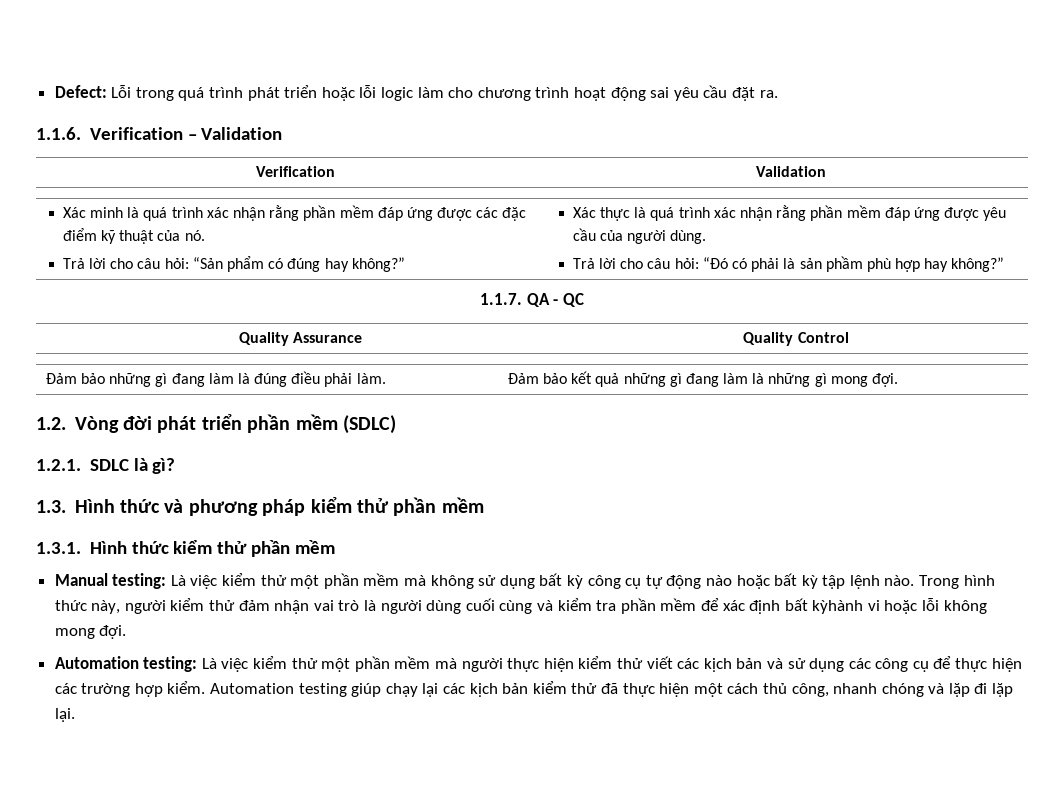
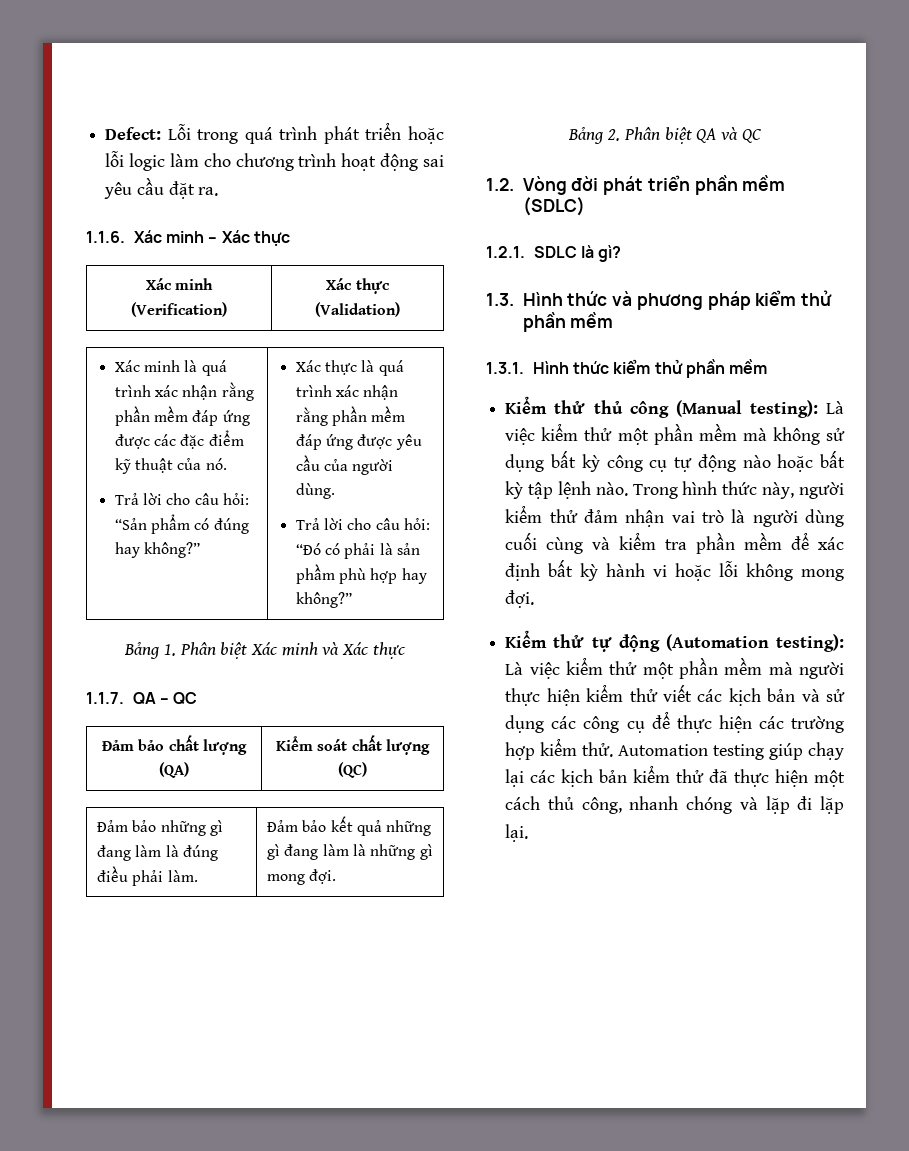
- 1.1.6. Verification – Validation
- Verification | Validation
+ 1.1.6. Xác minh – Xác thực
+ Xác minh (Verification) | Xác thực (Validation)
- 1.1.7. QA - QC
- Quality Assurance | Quality Control
+ Bảng 1. Phân biệt Xác minh và Xác thực
+ 1.1.7. QA – QC
+ Đảm bảo chất lượng (QA) | Kiểm soát chất lượng (QC)
+ Bảng 2. Phân biệt QA và QC
- Manual testing: Là việc kiểm thử một phần mềm mà không sử dụng bất kỳ công cụ tự động nào hoặc bất kỳ tập lệnh nào.
+ Kiểm thử thủ công (Manual testing): Là việc kiểm thử một phần mềm mà không sử dụng bất kỳ công cụ tự động nào hoặc bất kỳ tập lệnh nào.
- Trong hình thức này, người kiểm thử đảm nhận vai trò là người dùng cuối cùng và kiểm tra phần mềm để xác định bất kỳhành vi hoặc lỗi không mong đợi.
+ Trong hình thức này, người kiểm thử đảm nhận vai trò là người dùng cuối cùng và kiểm tra phần mềm để xác định bất kỳ hành vi hoặc lỗi không mong đợi.
- Automation testing: Là việc kiểm thử một phần mềm mà người thực hiện kiểm thử viết các kịch bản và sử dụng các công cụ để thực hiện các trường hợp kiểm.
+ Kiểm thử tự động (Automation testing): Là việc kiểm thử một phần mềm mà người thực hiện kiểm thử viết các kịch bản và sử dụng các công cụ để thực hiện các trường hợp kiểm thử.

